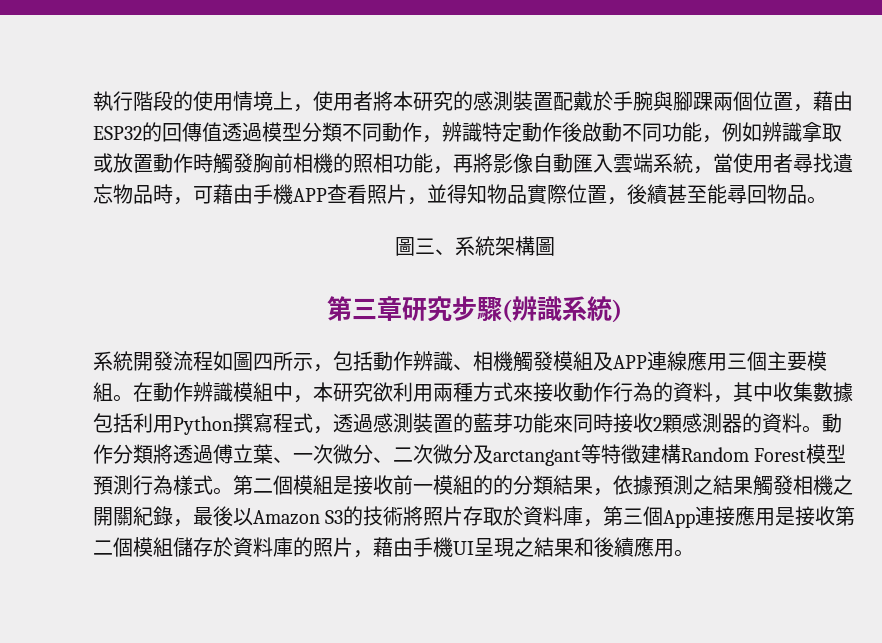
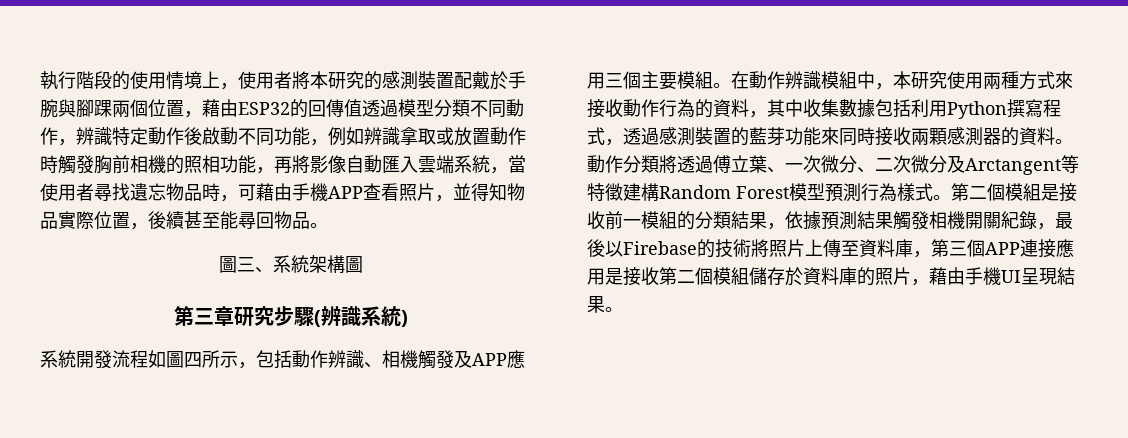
- 系統開發流程如圖四所示，包括動作辨識、相機觸發模組及APP連線應用三個主要模組。
+ 系統開發流程如圖四所示，包括動作辨識、相機觸發及APP應用三個主要模組。
- 在動作辨識模組中，本研究欲利用兩種方式來接收動作行為的資料，其中收集數據包括利用Python撰寫程式，透過感測裝置的藍芽功能來同時接收2顆感測器的資料。
+ 在動作辨識模組中，本研究使用兩種方式來接收動作行為的資料，其中收集數據包括利用Python撰寫程式，透過感測裝置的藍芽功能來同時接收兩顆感測器的資料。
- 動作分類將透過傅立葉、一次微分、二次微分及arctangant等特徵建構Random Forest模型預測行為樣式。
+ 動作分類將透過傅立葉、一次微分、二次微分及Arctangent等特徵建構Random Forest模型預測行為樣式。
- 第二個模組是接收前一模組的的分類結果，依據預測之結果觸發相機之開關紀錄，最後以Amazon S3的技術將照片存取於資料庫，第三個App連接應用是接收第二個模組儲存於資料庫的照片，藉由手機UI呈現之結果和後續應用。
+ 第二個模組是接收前一模組的分類結果，依據預測結果觸發相機開關紀錄，最後以Firebase的技術將照片上傳至資料庫，第三個APP連接應用是接收第二個模組儲存於資料庫的照片，藉由手機UI呈現結果。

